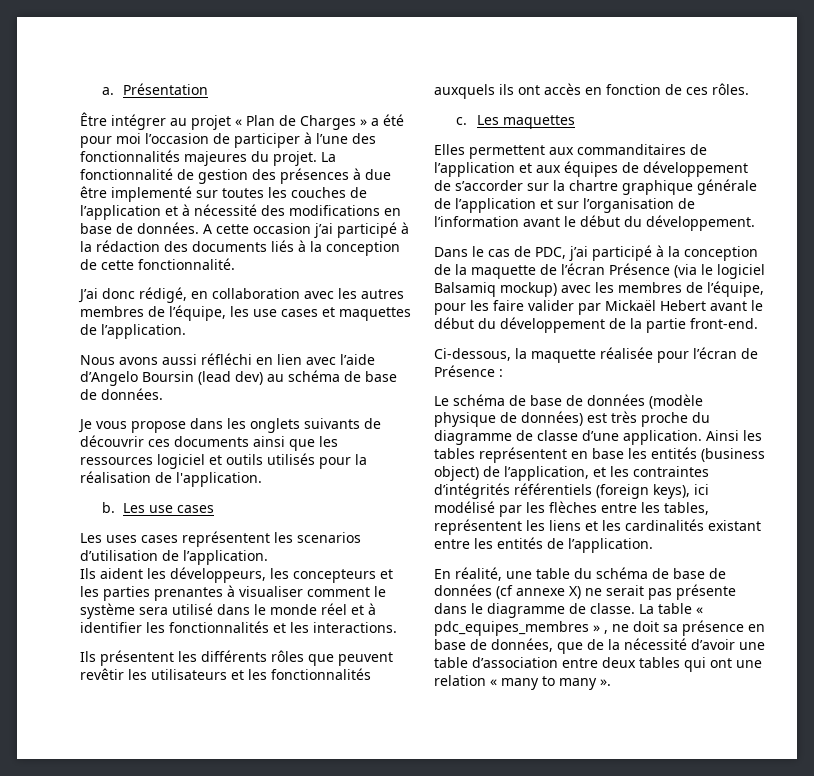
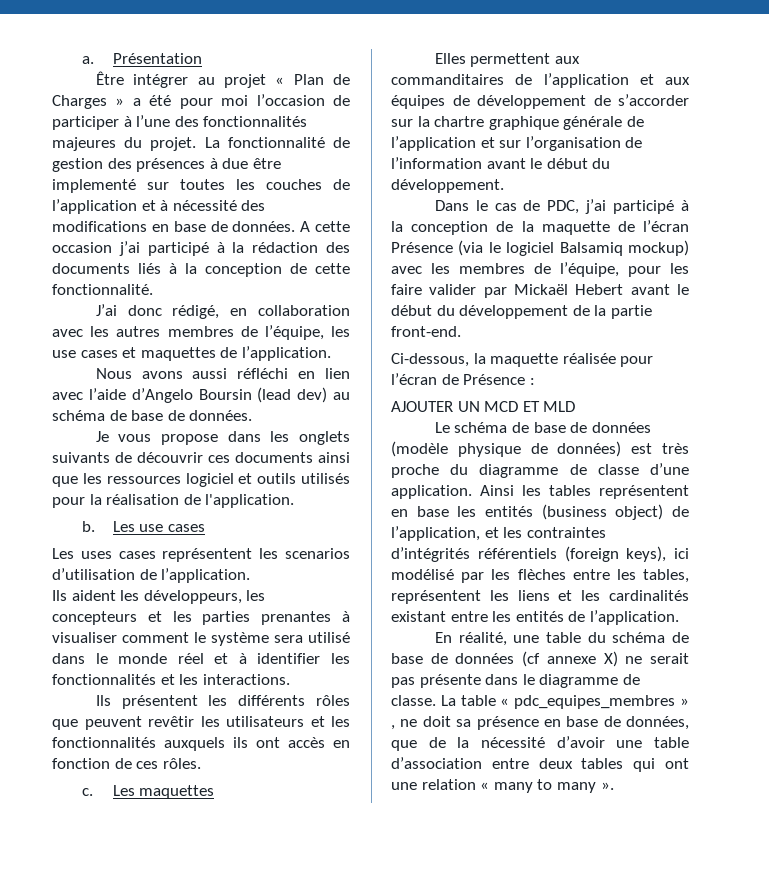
+ AJOUTER UN MCD ET MLD

